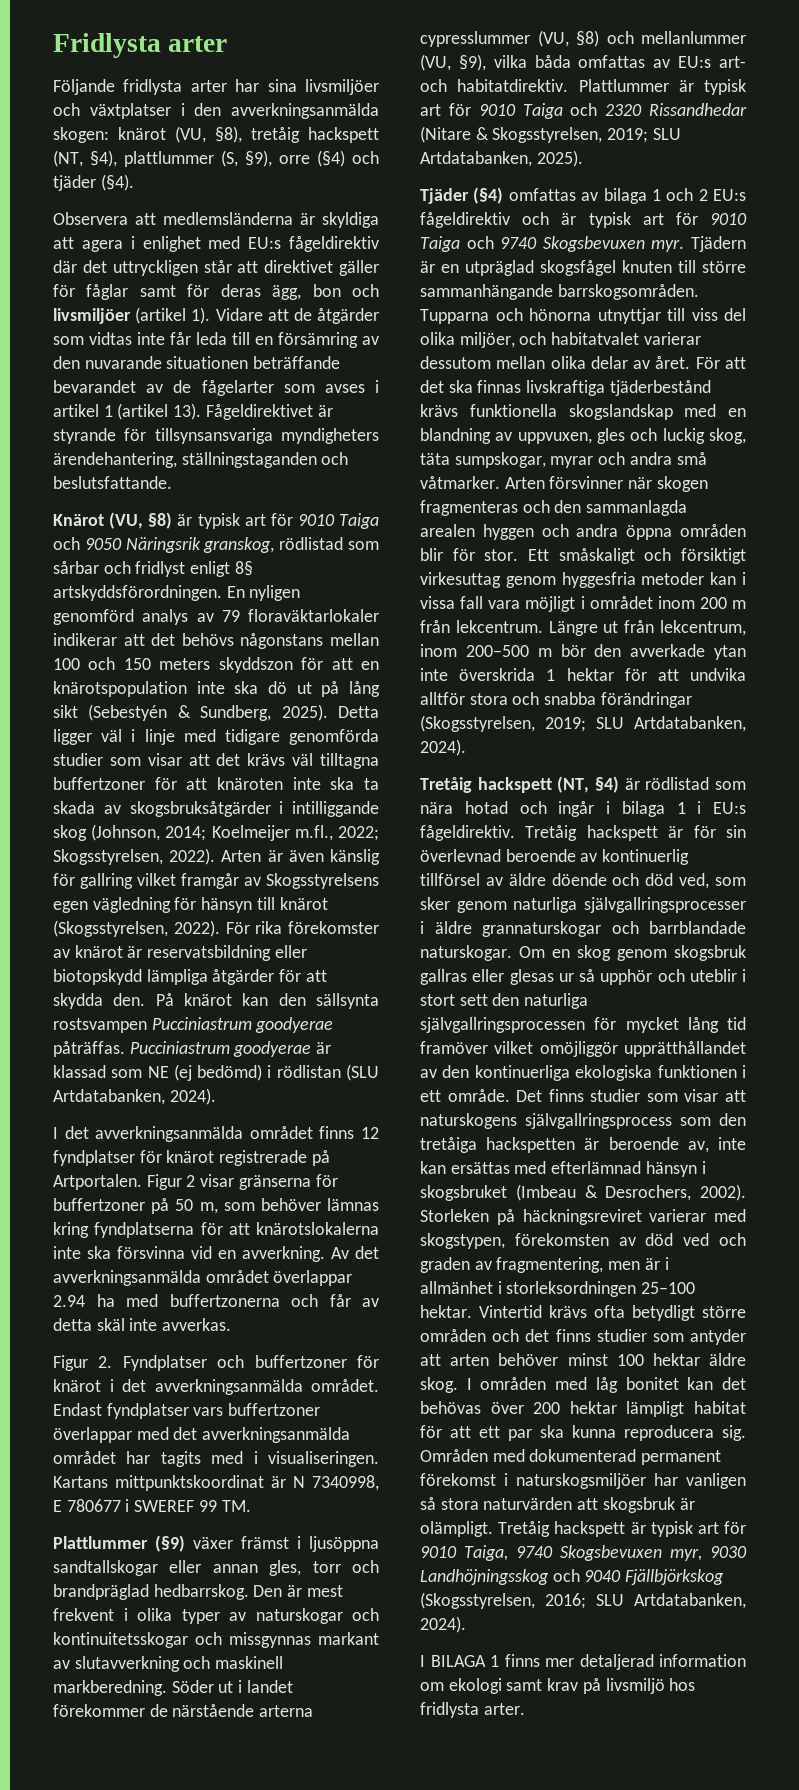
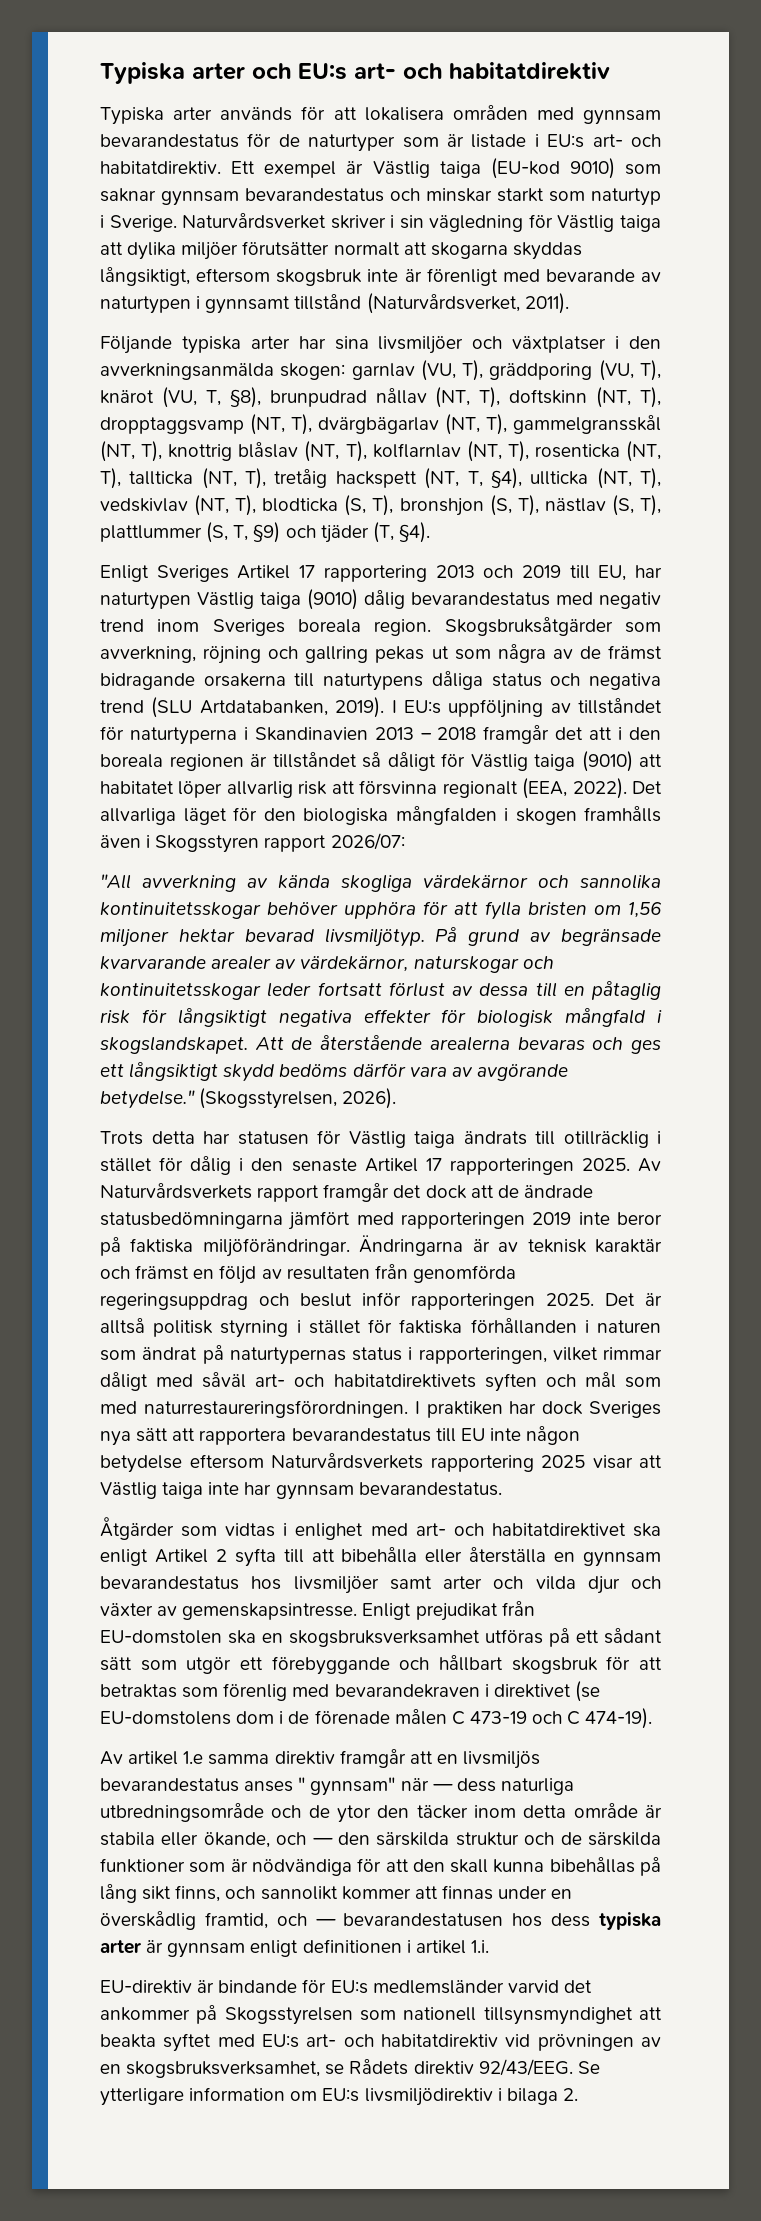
- Fridlysta arter
+ Typiska arter och EU:s art- och habitatdirektiv
+ Typiska arter används för att lokalisera områden med gynnsam bevarandestatus för de naturtyper som är listade i EU:s art- och habitatdirektiv. Ett exempel är Västlig taiga (EU-kod 9010) som saknar gynnsam bevarandestatus och minskar starkt som naturtyp i Sverige. Naturvårdsverket skriver i sin vägledning för Västlig taiga att dylika miljöer förutsätter normalt att skogarna skyddas långsiktigt, eftersom skogsbruk inte är förenligt med bevarande av naturtypen i gynnsamt tillstånd (Naturvårdsverket, 2011).
- Följande fridlysta arter har sina livsmiljöer och växtplatser i den avverkningsanmälda skogen: knärot (VU, §8), tretåig hackspett (NT, §4), plattlummer (S, §9), orre (§4) och tjäder (§4).
- Observera att medlemsländerna är skyldiga att agera i enlighet med EU:s fågeldirektiv där det uttryckligen står att direktivet gäller för fåglar samt för deras ägg, bon och livsmiljöer (artikel 1). Vidare att de åtgärder som vidtas inte får leda till en försämring av den nuvarande situationen beträffande bevarandet av de fågelarter som avses i artikel 1 (artikel 13). Fågeldirektivet är styrande för tillsynsansvariga myndigheters ärendehantering, ställningstaganden och beslutsfattande.
- Knärot (VU, §8) är typisk art för 9010 Taiga och 9050 Näringsrik granskog, rödlistad som sårbar och fridlyst enligt 8§ artskyddsförordningen. En nyligen genomförd analys av 79 floraväktarlokaler indikerar att det behövs någonstans mellan 100 och 150 meters skyddszon för att en knärotspopulation inte ska dö ut på lång sikt (Sebestyén & Sundberg, 2025). Detta ligger väl i linje med tidigare genomförda studier som visar att det krävs väl tilltagna buffertzoner för att knäroten inte ska ta skada av skogsbruksåtgärder i intilliggande skog (Johnson, 2014; Koelmeijer m.fl., 2022; Skogsstyrelsen, 2022). Arten är även känslig för gallring vilket framgår av Skogsstyrelsens egen vägledning för hänsyn till knärot (Skogsstyrelsen, 2022). För rika förekomster av knärot är reservatsbildning eller biotopskydd lämpliga åtgärder för att skydda den. På knärot kan den sällsynta rostsvampen Pucciniastrum goodyerae påträffas. Pucciniastrum goodyerae är klassad som NE (ej bedömd) i rödlistan (SLU Artdatabanken, 2024).
- I det avverkningsanmälda området finns 12 fyndplatser för knärot registrerade på Artportalen. Figur 2 visar gränserna för buffertzoner på 50 m, som behöver lämnas kring fyndplatserna för att knärotslokalerna inte ska försvinna vid en avverkning. Av det avverkningsanmälda området överlappar 2.94 ha med buffertzonerna och får av detta skäl inte avverkas.
- Figur 2. Fyndplatser och buffertzoner för knärot i det avverkningsanmälda området. Endast fyndplatser vars buffertzoner överlappar med det avverkningsanmälda området har tagits med i visualiseringen. Kartans mittpunktskoordinat är N 7340998, E 780677 i SWEREF 99 TM.
- Plattlummer (§9) växer främst i ljusöppna sandtallskogar eller annan gles, torr och brandpräglad hedbarrskog. Den är mest frekvent i olika typer av naturskogar och kontinuitetsskogar och missgynnas markant av slutavverkning och maskinell markberedning. Söder ut i landet förekommer de närstående arterna cypresslummer (VU, §8) och mellanlummer (VU, §9), vilka båda omfattas av EU:s art- och habitatdirektiv. Plattlummer är typisk art för 9010 Taiga och 2320 Rissandhedar (Nitare & Skogsstyrelsen, 2019; SLU Artdatabanken, 2025).
- Tjäder (§4) omfattas av bilaga 1 och 2 EU:s fågeldirektiv och är typisk art för 9010 Taiga och 9740 Skogsbevuxen myr. Tjädern är en utpräglad skogsfågel knuten till större sammanhängande barrskogsområden. Tupparna och hönorna utnyttjar till viss del olika miljöer, och habitatvalet varierar dessutom mellan olika delar av året. För att det ska finnas livskraftiga tjäderbestånd krävs funktionella skogslandskap med en blandning av uppvuxen, gles och luckig skog, täta sumpskogar, myrar och andra små våtmarker. Arten försvinner när skogen fragmenteras och den sammanlagda arealen hyggen och andra öppna områden blir för stor. Ett småskaligt och försiktigt virkesuttag genom hyggesfria metoder kan i vissa fall vara möjligt i området inom 200 m från lekcentrum. Längre ut från lekcentrum, inom 200–500 m bör den avverkade ytan inte överskrida 1 hektar för att undvika alltför stora och snabba förändringar (Skogsstyrelsen, 2019; SLU Artdatabanken, 2024).
- Tretåig hackspett (NT, §4) är rödlistad som nära hotad och ingår i bilaga 1 i EU:s fågeldirektiv. Tretåig hackspett är för sin överlevnad beroende av kontinuerlig tillförsel av äldre döende och död ved, som sker genom naturliga självgallringsprocesser i äldre grannaturskogar och barrblandade naturskogar. Om en skog genom skogsbruk gallras eller glesas ur så upphör och uteblir i stort sett den naturliga självgallringsprocessen för mycket lång tid framöver vilket omöjliggör upprätthållandet av den kontinuerliga ekologiska funktionen i ett område. Det finns studier som visar att naturskogens självgallringsprocess som den tretåiga hackspetten är beroende av, inte kan ersättas med efterlämnad hänsyn i skogsbruket (Imbeau & Desrochers, 2002). Storleken på häckningsreviret varierar med skogstypen, förekomsten av död ved och graden av fragmentering, men är i allmänhet i storleksordningen 25–100 hektar. Vintertid krävs ofta betydligt större områden och det finns studier som antyder att arten behöver minst 100 hektar äldre skog. I områden med låg bonitet kan det behövas över 200 hektar lämpligt habitat för att ett par ska kunna reproducera sig. Områden med dokumenterad permanent förekomst i naturskogsmiljöer har vanligen så stora naturvärden att skogsbruk är olämpligt. Tretåig hackspett är typisk art för 9010 Taiga, 9740 Skogsbevuxen myr, 9030 Landhöjningsskog och 9040 Fjällbjörkskog (Skogsstyrelsen, 2016; SLU Artdatabanken, 2024).
- I BILAGA 1 finns mer detaljerad information om ekologi samt krav på livsmiljö hos fridlysta arter.
+ Följande typiska arter har sina livsmiljöer och växtplatser i den avverkningsanmälda skogen: garnlav (VU, T), gräddporing (VU, T), knärot (VU, T, §8), brunpudrad nållav (NT, T), doftskinn (NT, T), dropptaggsvamp (NT, T), dvärgbägarlav (NT, T), gammelgransskål (NT, T), knottrig blåslav (NT, T), kolflarnlav (NT, T), rosenticka (NT, T), tallticka (NT, T), tretåig hackspett (NT, T, §4), ullticka (NT, T), vedskivlav (NT, T), blodticka (S, T), bronshjon (S, T), nästlav (S, T), plattlummer (S, T, §9) och tjäder (T, §4).
+ Enligt Sveriges Artikel 17 rapportering 2013 och 2019 till EU, har naturtypen Västlig taiga (9010) dålig bevarandestatus med negativ trend inom Sveriges boreala region. Skogsbruksåtgärder som avverkning, röjning och gallring pekas ut som några av de främst bidragande orsakerna till naturtypens dåliga status och negativa trend (SLU Artdatabanken, 2019). I EU:s uppföljning av tillståndet för naturtyperna i Skandinavien 2013 – 2018 framgår det att i den boreala regionen är tillståndet så dåligt för Västlig taiga (9010) att habitatet löper allvarlig risk att försvinna regionalt (EEA, 2022). Det allvarliga läget för den biologiska mångfalden i skogen framhålls även i Skogsstyren rapport 2026/07:
+ "All avverkning av kända skogliga värdekärnor och sannolika kontinuitetsskogar behöver upphöra för att fylla bristen om 1,56 miljoner hektar bevarad livsmiljötyp. På grund av begränsade kvarvarande arealer av värdekärnor, naturskogar och kontinuitetsskogar leder fortsatt förlust av dessa till en påtaglig risk för långsiktigt negativa effekter för biologisk mångfald i skogslandskapet. Att de återstående arealerna bevaras och ges ett långsiktigt skydd bedöms därför vara av avgörande betydelse." (Skogsstyrelsen, 2026).
+ Trots detta har statusen för Västlig taiga ändrats till otillräcklig i stället för dålig i den senaste Artikel 17 rapporteringen 2025. Av Naturvårdsverkets rapport framgår det dock att de ändrade statusbedömningarna jämfört med rapporteringen 2019 inte beror på faktiska miljöförändringar. Ändringarna är av teknisk karaktär och främst en följd av resultaten från genomförda regeringsuppdrag och beslut inför rapporteringen 2025. Det är alltså politisk styrning i stället för faktiska förhållanden i naturen som ändrat på naturtypernas status i rapporteringen, vilket rimmar dåligt med såväl art- och habitatdirektivets syften och mål som med naturrestaureringsförordningen. I praktiken har dock Sveriges nya sätt att rapportera bevarandestatus till EU inte någon betydelse eftersom Naturvårdsverkets rapportering 2025 visar att Västlig taiga inte har gynnsam bevarandestatus.
+ Åtgärder som vidtas i enlighet med art- och habitatdirektivet ska enligt Artikel 2 syfta till att bibehålla eller återställa en gynnsam bevarandestatus hos livsmiljöer samt arter och vilda djur och växter av gemenskapsintresse. Enligt prejudikat från EU-domstolen ska en skogsbruksverksamhet utföras på ett sådant sätt som utgör ett förebyggande och hållbart skogsbruk för att betraktas som förenlig med bevarandekraven i direktivet (se EU-domstolens dom i de förenade målen C 473-19 och C 474-19).
+ Av artikel 1.e samma direktiv framgår att en livsmiljös bevarandestatus anses " gynnsam" när — dess naturliga utbredningsområde och de ytor den täcker inom detta område är stabila eller ökande, och — den särskilda struktur och de särskilda funktioner som är nödvändiga för att den skall kunna bibehållas på lång sikt finns, och sannolikt kommer att finnas under en överskådlig framtid, och — bevarandestatusen hos dess typiska arter är gynnsam enligt definitionen i artikel 1.i.
+ EU-direktiv är bindande för EU:s medlemsländer varvid det ankommer på Skogsstyrelsen som nationell tillsynsmyndighet att beakta syftet med EU:s art- och habitatdirektiv vid prövningen av en skogsbruksverksamhet, se Rådets direktiv 92/43/EEG. Se ytterligare information om EU:s livsmiljödirektiv i bilaga 2.

